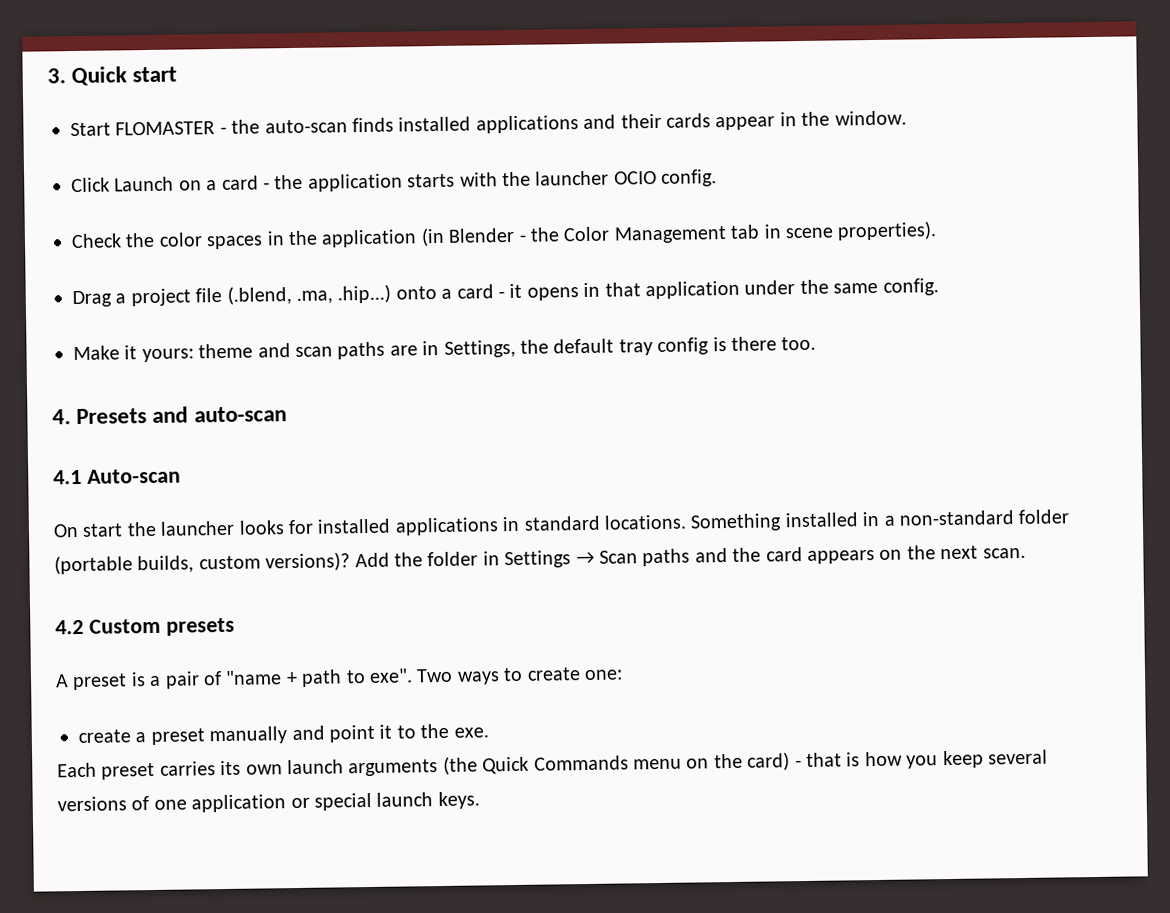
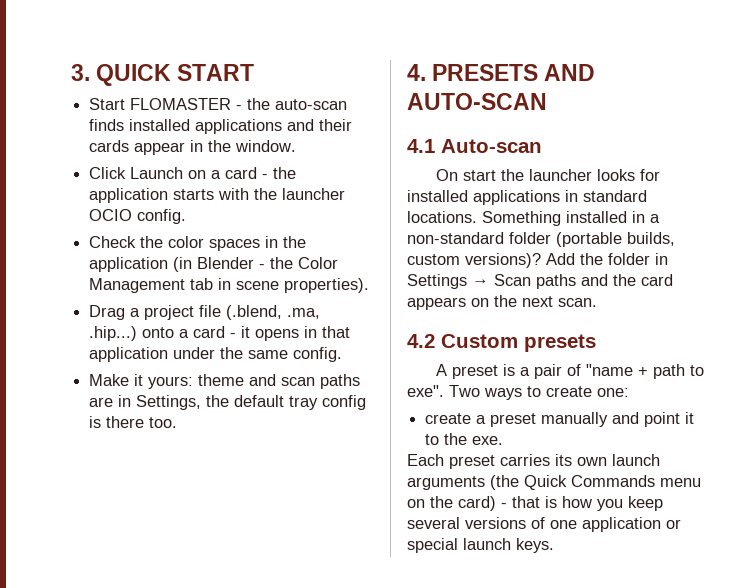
- 3. Quick start
+ 3. QUICK START
- 4. Presets and auto-scan
+ 4. PRESETS AND AUTO-SCAN

